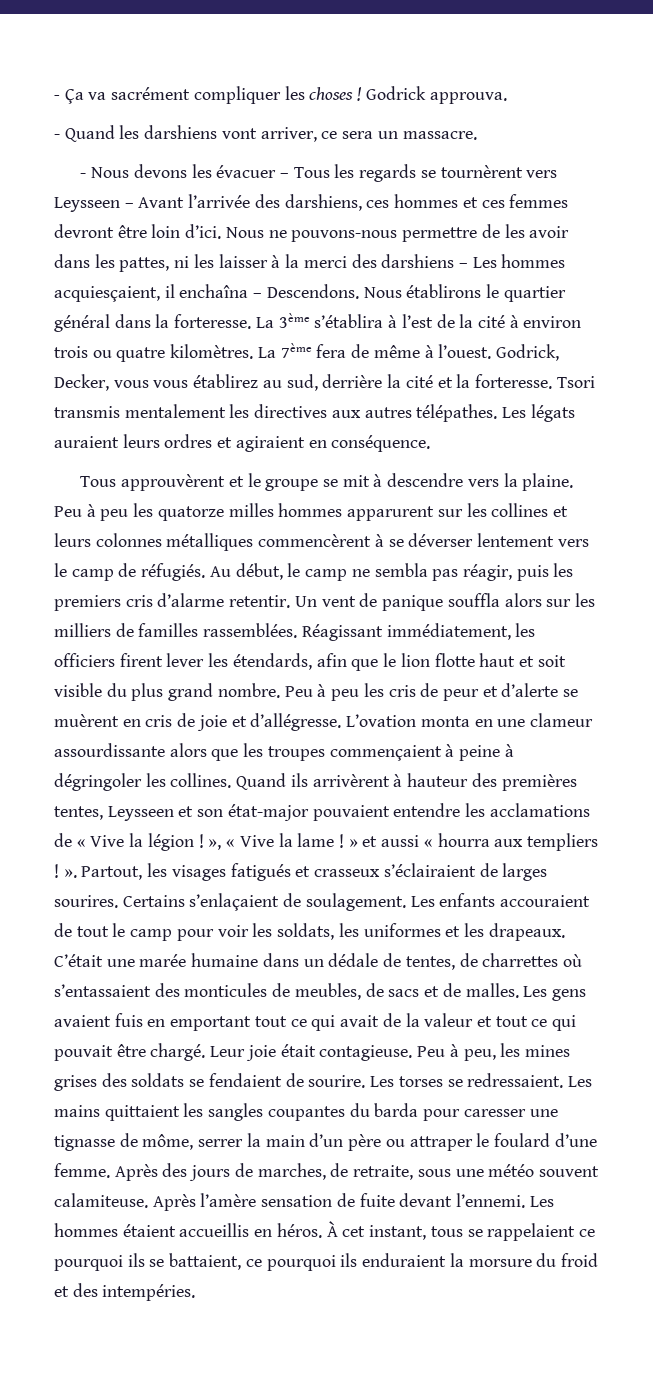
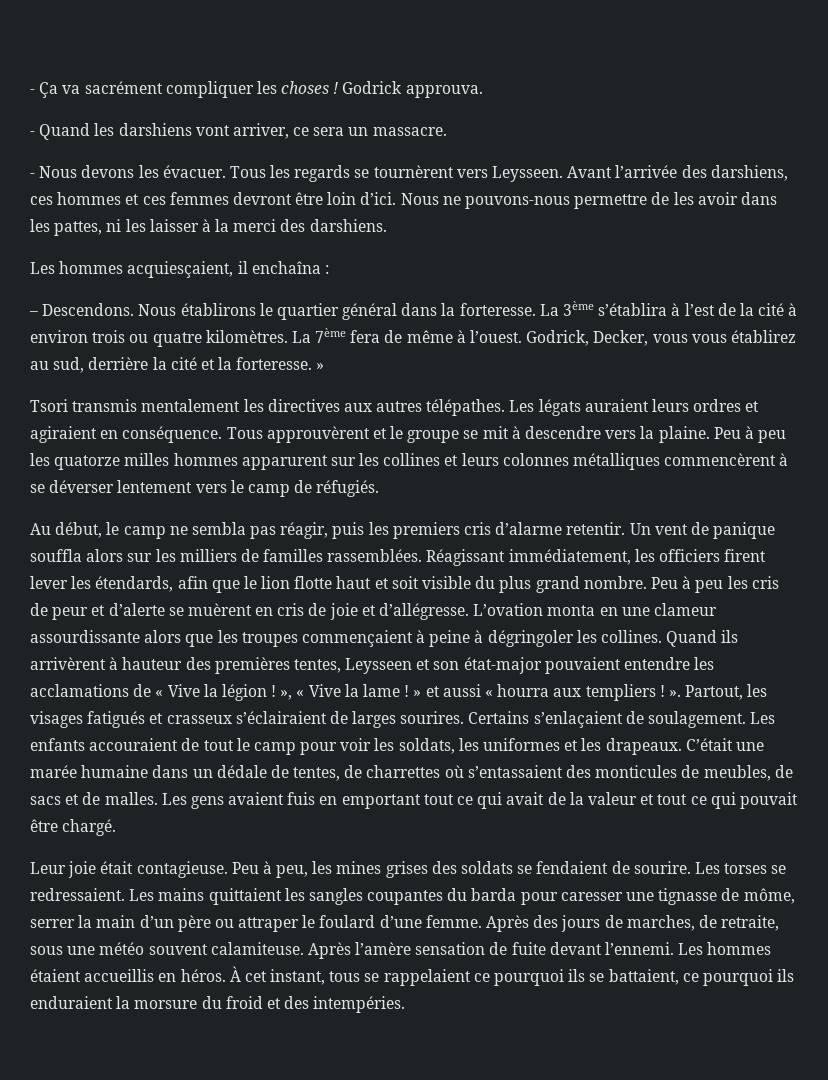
- - Nous devons les évacuer – Tous les regards se tournèrent vers Leysseen – Avant l’arrivée des darshiens, ces hommes et ces femmes devront être loin d’ici.
+ - Nous devons les évacuer. Tous les regards se tournèrent vers Leysseen. Avant l’arrivée des darshiens, ces hommes et ces femmes devront être loin d’ici.
- Nous ne pouvons-nous permettre de les avoir dans les pattes, ni les laisser à la merci des darshiens – Les hommes acquiesçaient, il enchaîna – Descendons.
+ Nous ne pouvons-nous permettre de les avoir dans les pattes, ni les laisser à la merci des darshiens.
+ Les hommes acquiesçaient, il enchaîna :
+ – Descendons.
- Godrick, Decker, vous vous établirez au sud, derrière la cité et la forteresse. Tsori transmis mentalement les directives aux autres télépathes.
+ Godrick, Decker, vous vous établirez au sud, derrière la cité et la forteresse. »
+ Tsori transmis mentalement les directives aux autres télépathes.
- Les légats auraient leurs ordres et agiraient en conséquence.
- Tous approuvèrent et le groupe se mit à descendre vers la plaine.
+ Les légats auraient leurs ordres et agiraient en conséquence. Tous approuvèrent et le groupe se mit à descendre vers la plaine.
- Peu à peu les quatorze milles hommes apparurent sur les collines et leurs colonnes métalliques commencèrent à se déverser lentement vers le camp de réfugiés. Au début, le camp ne sembla pas réagir, puis les premiers cris d’alarme retentir.
+ Peu à peu les quatorze milles hommes apparurent sur les collines et leurs colonnes métalliques commencèrent à se déverser lentement vers le camp de réfugiés.
+ Au début, le camp ne sembla pas réagir, puis les premiers cris d’alarme retentir.
- Les gens avaient fuis en emportant tout ce qui avait de la valeur et tout ce qui pouvait être chargé. Leur joie était contagieuse.
+ Les gens avaient fuis en emportant tout ce qui avait de la valeur et tout ce qui pouvait être chargé.
+ Leur joie était contagieuse.

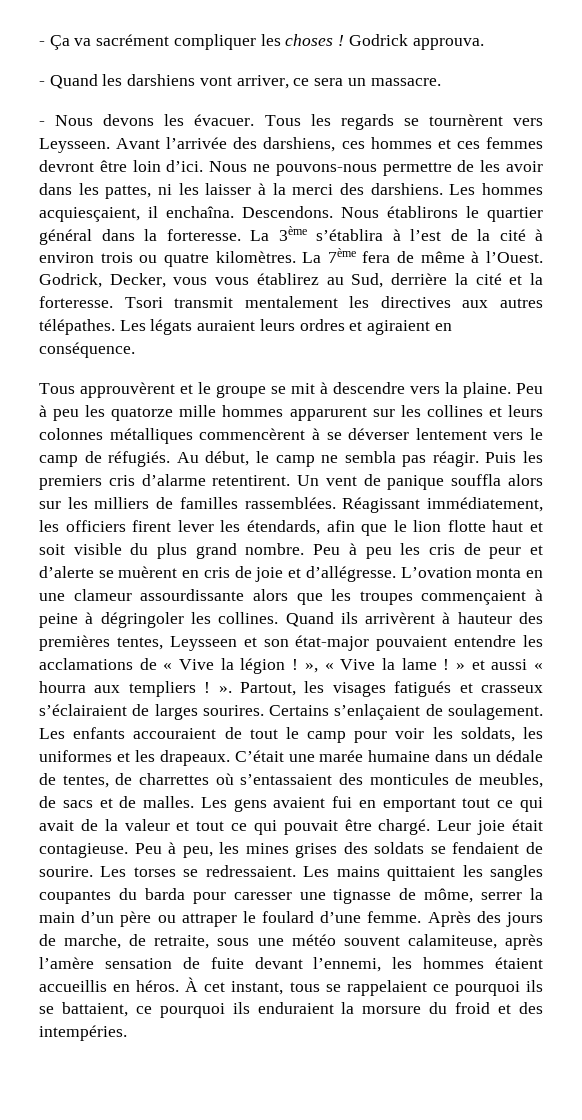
- Nous ne pouvons-nous permettre de les avoir dans les pattes, ni les laisser à la merci des darshiens.
- Les hommes acquiesçaient, il enchaîna :
- – Descendons.
+ Nous ne pouvons-nous permettre de les avoir dans les pattes, ni les laisser à la merci des darshiens. Les hommes acquiesçaient, il enchaîna. Descendons.
- La 7ème fera de même à l’ouest.
+ La 7ème fera de même à l’Ouest.
- Godrick, Decker, vous vous établirez au sud, derrière la cité et la forteresse. »
- Tsori transmis mentalement les directives aux autres télépathes.
+ Godrick, Decker, vous vous établirez au Sud, derrière la cité et la forteresse. Tsori transmit mentalement les directives aux autres télépathes.
- Les légats auraient leurs ordres et agiraient en conséquence. Tous approuvèrent et le groupe se mit à descendre vers la plaine.
+ Les légats auraient leurs ordres et agiraient en conséquence.
+ Tous approuvèrent et le groupe se mit à descendre vers la plaine.
- Peu à peu les quatorze milles hommes apparurent sur les collines et leurs colonnes métalliques commencèrent à se déverser lentement vers le camp de réfugiés.
- Au début, le camp ne sembla pas réagir, puis les premiers cris d’alarme retentir.
+ Peu à peu les quatorze mille hommes apparurent sur les collines et leurs colonnes métalliques commencèrent à se déverser lentement vers le camp de réfugiés. Au début, le camp ne sembla pas réagir. Puis les premiers cris d’alarme retentirent.
- Les gens avaient fuis en emportant tout ce qui avait de la valeur et tout ce qui pouvait être chargé.
- Leur joie était contagieuse.
+ Les gens avaient fui en emportant tout ce qui avait de la valeur et tout ce qui pouvait être chargé. Leur joie était contagieuse.
- Après des jours de marches, de retraite, sous une météo souvent calamiteuse. Après l’amère sensation de fuite devant l’ennemi. Les hommes étaient accueillis en héros.
+ Après des jours de marche, de retraite, sous une météo souvent calamiteuse, après l’amère sensation de fuite devant l’ennemi, les hommes étaient accueillis en héros.

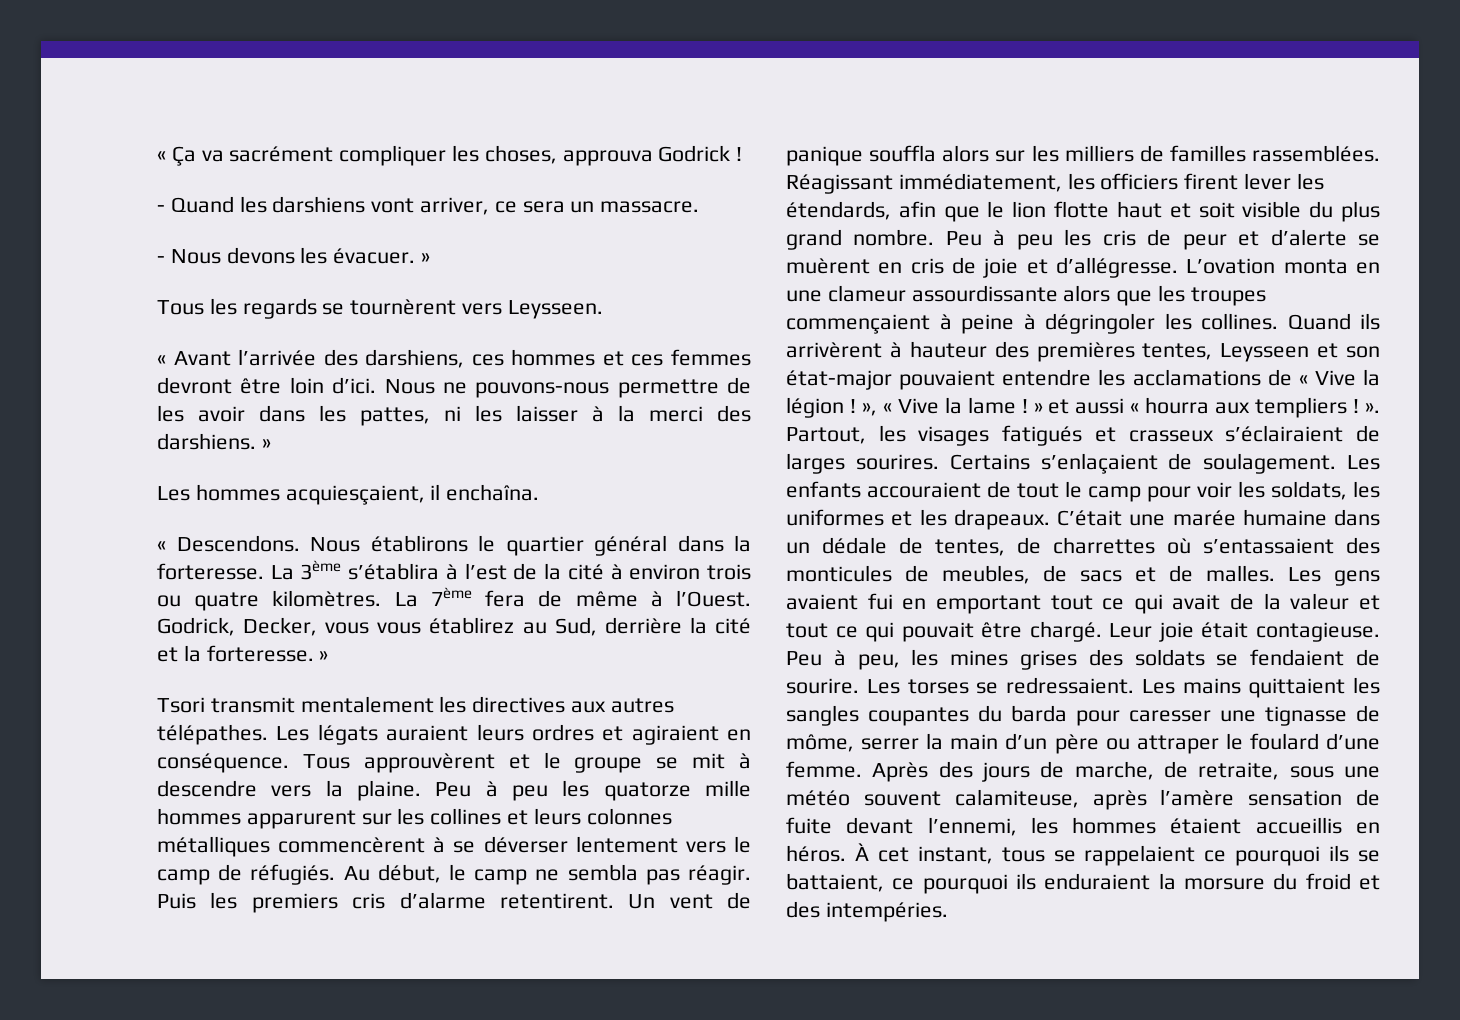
- - Ça va sacrément compliquer les choses ! Godrick approuva.
+ « Ça va sacrément compliquer les choses, approuva Godrick !
- - Nous devons les évacuer. Tous les regards se tournèrent vers Leysseen. Avant l’arrivée des darshiens, ces hommes et ces femmes devront être loin d’ici.
+ - Nous devons les évacuer. »
+ Tous les regards se tournèrent vers Leysseen.
+ « Avant l’arrivée des darshiens, ces hommes et ces femmes devront être loin d’ici.
- Nous ne pouvons-nous permettre de les avoir dans les pattes, ni les laisser à la merci des darshiens. Les hommes acquiesçaient, il enchaîna. Descendons.
+ Nous ne pouvons-nous permettre de les avoir dans les pattes, ni les laisser à la merci des darshiens. »
+ Les hommes acquiesçaient, il enchaîna.
+ « Descendons.
- Godrick, Decker, vous vous établirez au Sud, derrière la cité et la forteresse. Tsori transmit mentalement les directives aux autres télépathes.
+ Godrick, Decker, vous vous établirez au Sud, derrière la cité et la forteresse. »
+ Tsori transmit mentalement les directives aux autres télépathes.
- Les légats auraient leurs ordres et agiraient en conséquence.
- Tous approuvèrent et le groupe se mit à descendre vers la plaine.
+ Les légats auraient leurs ordres et agiraient en conséquence. Tous approuvèrent et le groupe se mit à descendre vers la plaine.

